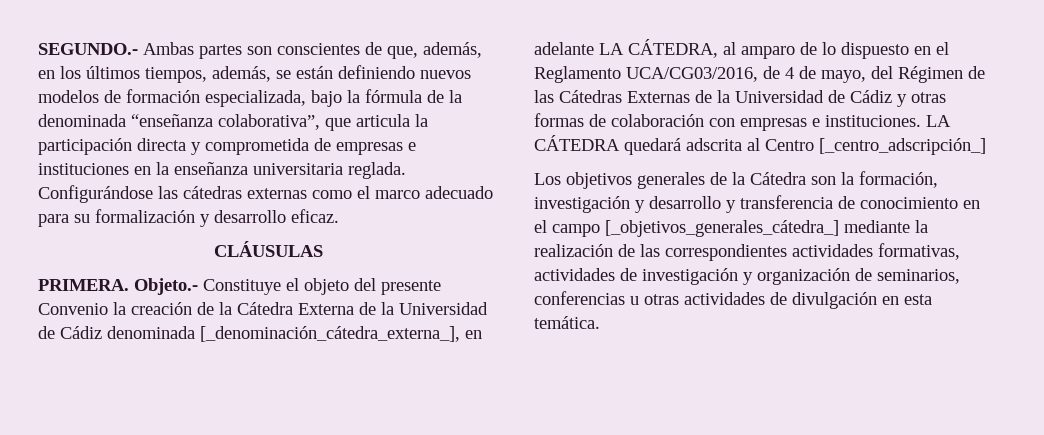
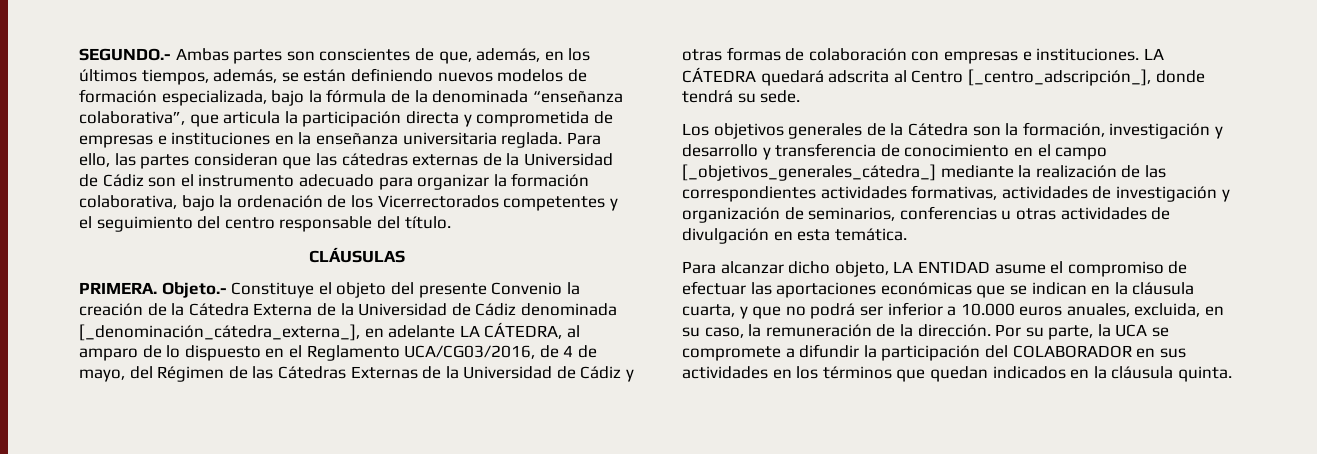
- Configurándose las cátedras externas como el marco adecuado para su formalización y desarrollo eficaz.
+ Para ello, las partes consideran que las cátedras externas de la Universidad de Cádiz son el instrumento adecuado para organizar la formación colaborativa, bajo la ordenación de los Vicerrectorados competentes y el seguimiento del centro responsable del título.
- LA CÁTEDRA quedará adscrita al Centro [_centro_adscripción_]
+ LA CÁTEDRA quedará adscrita al Centro [_centro_adscripción_], donde tendrá su sede.
+ Para alcanzar dicho objeto, LA ENTIDAD asume el compromiso de efectuar las aportaciones económicas que se indican en la cláusula cuarta, y que no podrá ser inferior a 10.000 euros anuales, excluida, en su caso, la remuneración de la dirección. Por su parte, la UCA se compromete a difundir la participación del COLABORADOR en sus actividades en los términos que quedan indicados en la cláusula quinta.

